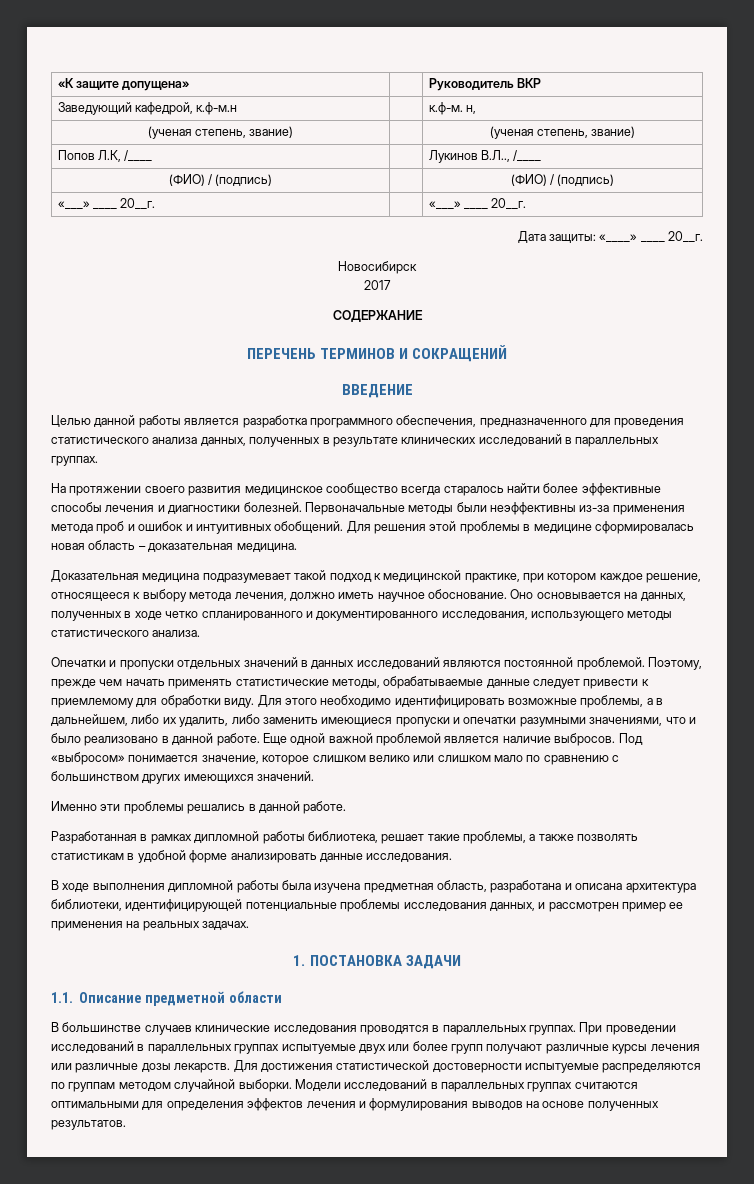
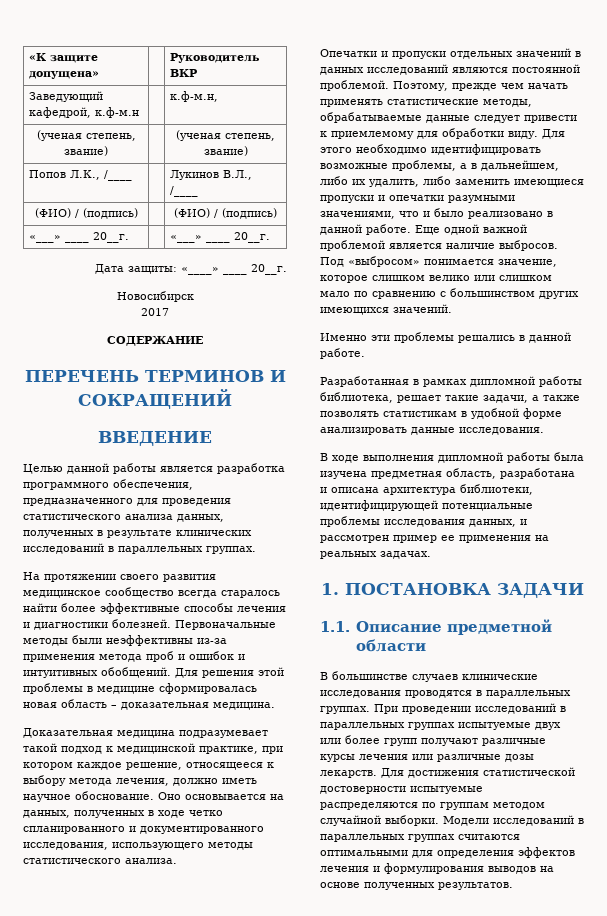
- Заведующий кафедрой, к.ф-м.н | | к.ф-м. н,
+ Заведующий кафедрой, к.ф-м.н | | к.ф-м.н,
- Попов Л.К, /____ | | Лукинов В.Л.., /____
+ Попов Л.К., /____ | | Лукинов В.Л., /____
- Разработанная в рамках дипломной работы библиотека, решает такие проблемы, а также позволять статистикам в удобной форме анализировать данные исследования.
+ Разработанная в рамках дипломной работы библиотека, решает такие задачи, а также позволять статистикам в удобной форме анализировать данные исследования.

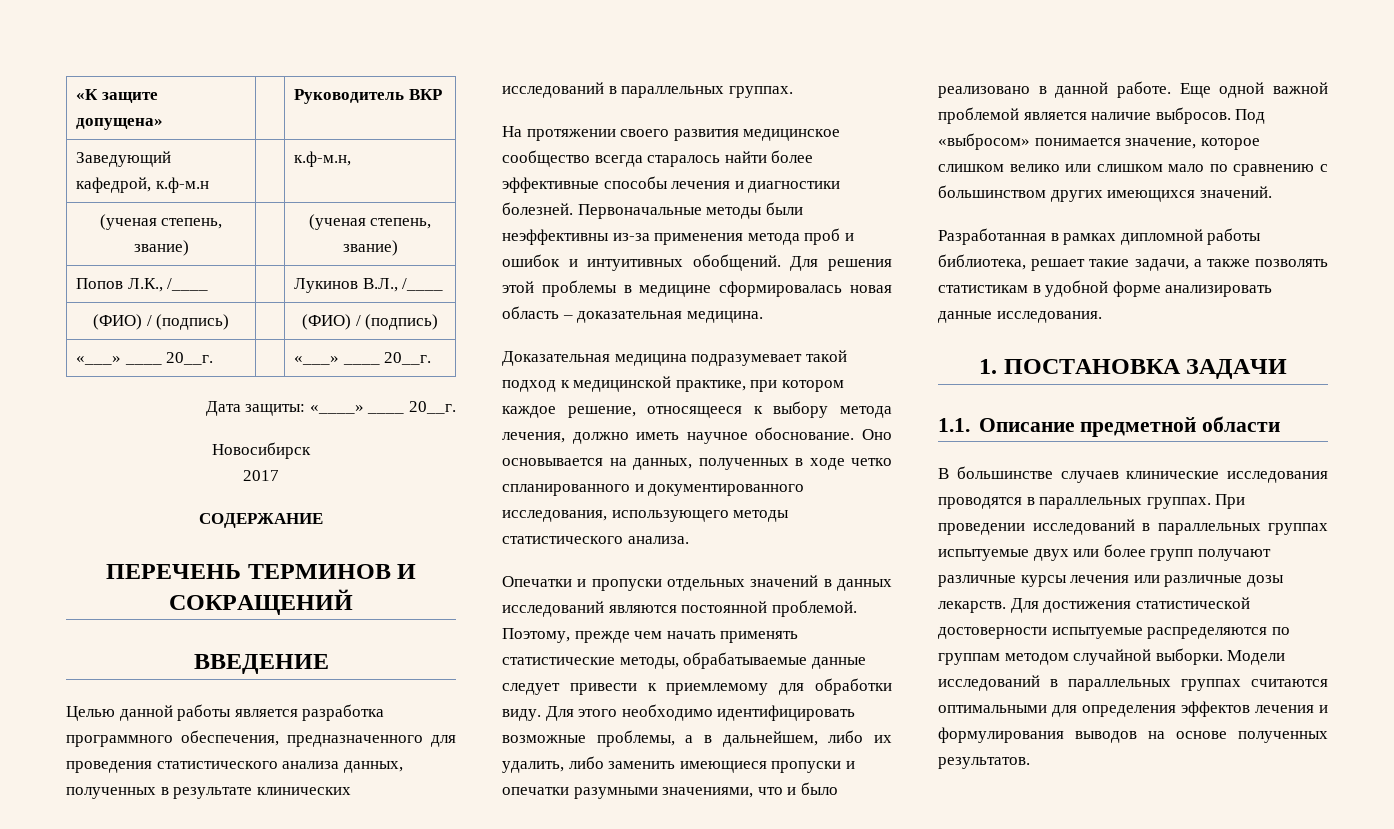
- Именно эти проблемы решались в данной работе.
- В ходе выполнения дипломной работы была изучена предметная область, разработана и описана архитектура библиотеки, идентифицирующей потенциальные проблемы исследования данных, и рассмотрен пример ее применения на реальных задачах.

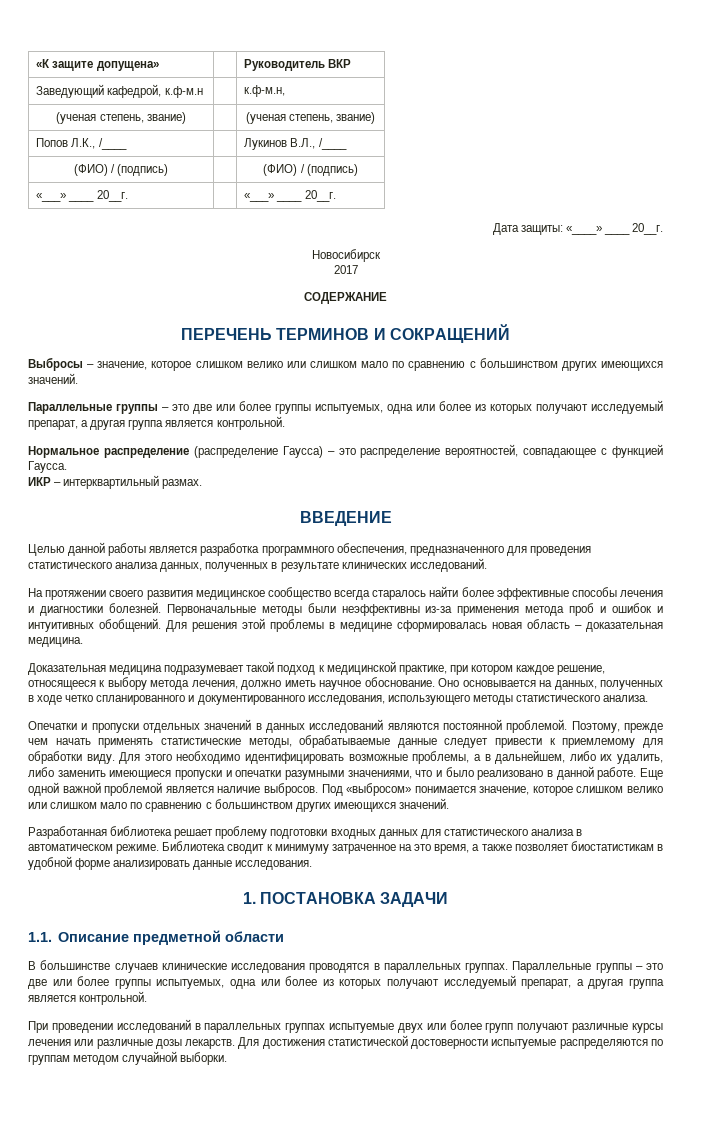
+ Выбросы – значение, которое слишком велико или слишком мало по сравнению с большинством других имеющихся значений.
+ Параллельные группы – это две или более группы испытуемых, одна или более из которых получают исследуемый препарат, а другая группа является контрольной.
+ Нормальное распределение (распределение Гаусса) – это распределение вероятностей, совпадающее с функцией Гаусса.
+ ИКР – интерквартильный размах.
- Целью данной работы является разработка программного обеспечения, предназначенного для проведения статистического анализа данных, полученных в результате клинических исследований в параллельных группах.
+ Целью данной работы является разработка программного обеспечения, предназначенного для проведения статистического анализа данных, полученных в результате клинических исследований.
- Разработанная в рамках дипломной работы библиотека, решает такие задачи, а также позволять статистикам в удобной форме анализировать данные исследования.
+ Разработанная библиотека решает проблему подготовки входных данных для статистического анализа в автоматическом режиме. Библиотека сводит к минимуму затраченное на это время, а также позволяет биостатистикам в удобной форме анализировать данные исследования.
- В большинстве случаев клинические исследования проводятся в параллельных группах. При проведении исследований в параллельных группах испытуемые двух или более групп получают различные курсы лечения или различные дозы лекарств.
+ В большинстве случаев клинические исследования проводятся в параллельных группах. Параллельные группы – это две или более группы испытуемых, одна или более из которых получают исследуемый препарат, а другая группа является контрольной.
+ При проведении исследований в параллельных группах испытуемые двух или более групп получают различные курсы лечения или различные дозы лекарств.
- Модели исследований в параллельных группах считаются оптимальными для определения эффектов лечения и формулирования выводов на основе полученных результатов.

